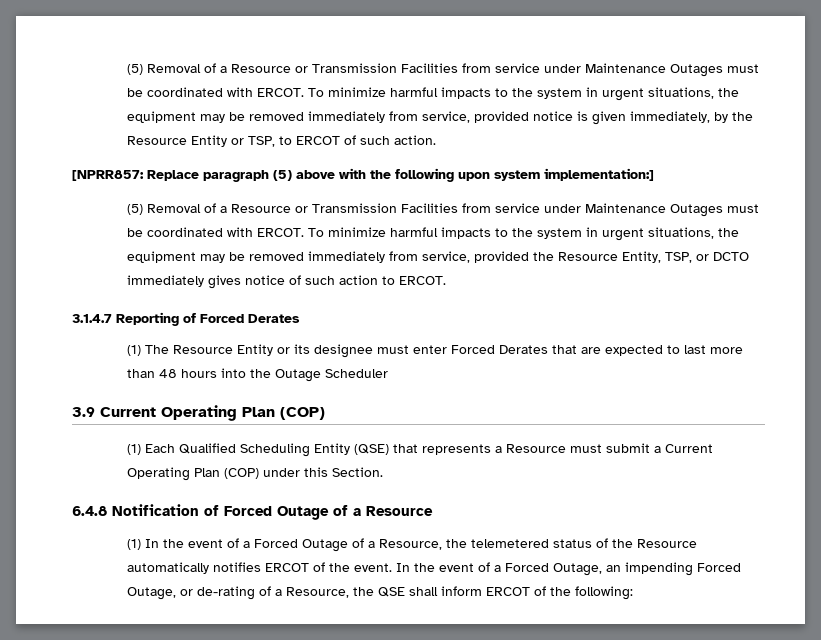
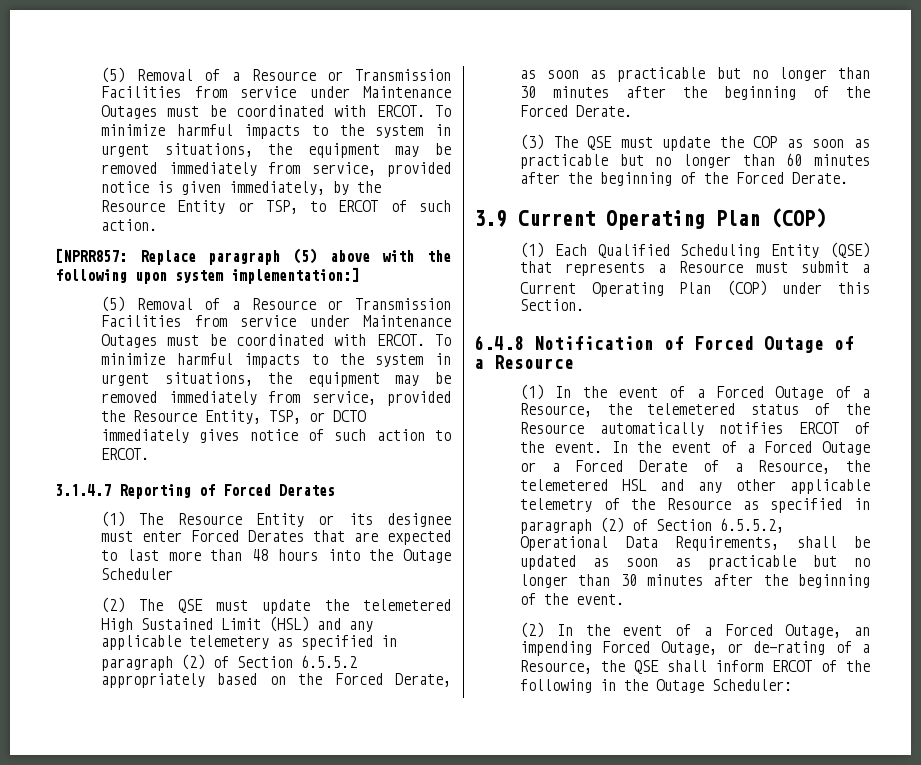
+ (2) The QSE must update the telemetered High Sustained Limit (HSL) and any applicable telemetery as specified in paragraph (2) of Section 6.5.5.2 appropriately based on the Forced Derate, as soon as practicable but no longer than 30 minutes after the beginning of the Forced Derate.
+ (3) The QSE must update the COP as soon as practicable but no longer than 60 minutes after the beginning of the Forced Derate.
- In the event of a Forced Outage, an impending Forced Outage, or de-rating of a Resource, the QSE shall inform ERCOT of the following:
+ In the event of a Forced Outage or a Forced Derate of a Resource, the telemetered HSL and any other applicable telemetry of the Resource as specified in paragraph (2) of Section 6.5.5.2, Operational Data Requirements, shall be updated as soon as practicable but no longer than 30 minutes after the beginning of the event.
+ (2) In the event of a Forced Outage, an impending Forced Outage, or de-rating of a Resource, the QSE shall inform ERCOT of the following in the Outage Scheduler:

